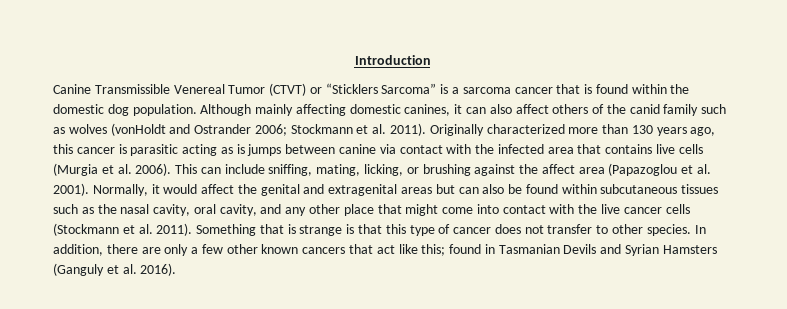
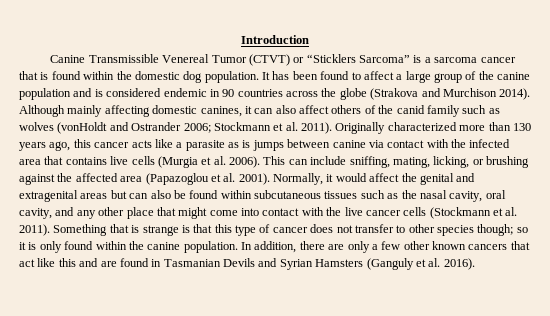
+ It has been found to affect a large group of the canine population and is considered endemic in 90 countries across the globe (Strakova and Murchison 2014).
- Originally characterized more than 130 years ago, this cancer is parasitic acting as is jumps between canine via contact with the infected area that contains live cells (Murgia et al. 2006).
+ Originally characterized more than 130 years ago, this cancer acts like a parasite as is jumps between canine via contact with the infected area that contains live cells (Murgia et al. 2006).
- This can include sniffing, mating, licking, or brushing against the affect area (Papazoglou et al. 2001).
+ This can include sniffing, mating, licking, or brushing against the affected area (Papazoglou et al. 2001).
- Something that is strange is that this type of cancer does not transfer to other species.
+ Something that is strange is that this type of cancer does not transfer to other species though; so it is only found within the canine population.
- In addition, there are only a few other known cancers that act like this; found in Tasmanian Devils and Syrian Hamsters (Ganguly et al. 2016).
+ In addition, there are only a few other known cancers that act like this and are found in Tasmanian Devils and Syrian Hamsters (Ganguly et al. 2016).

